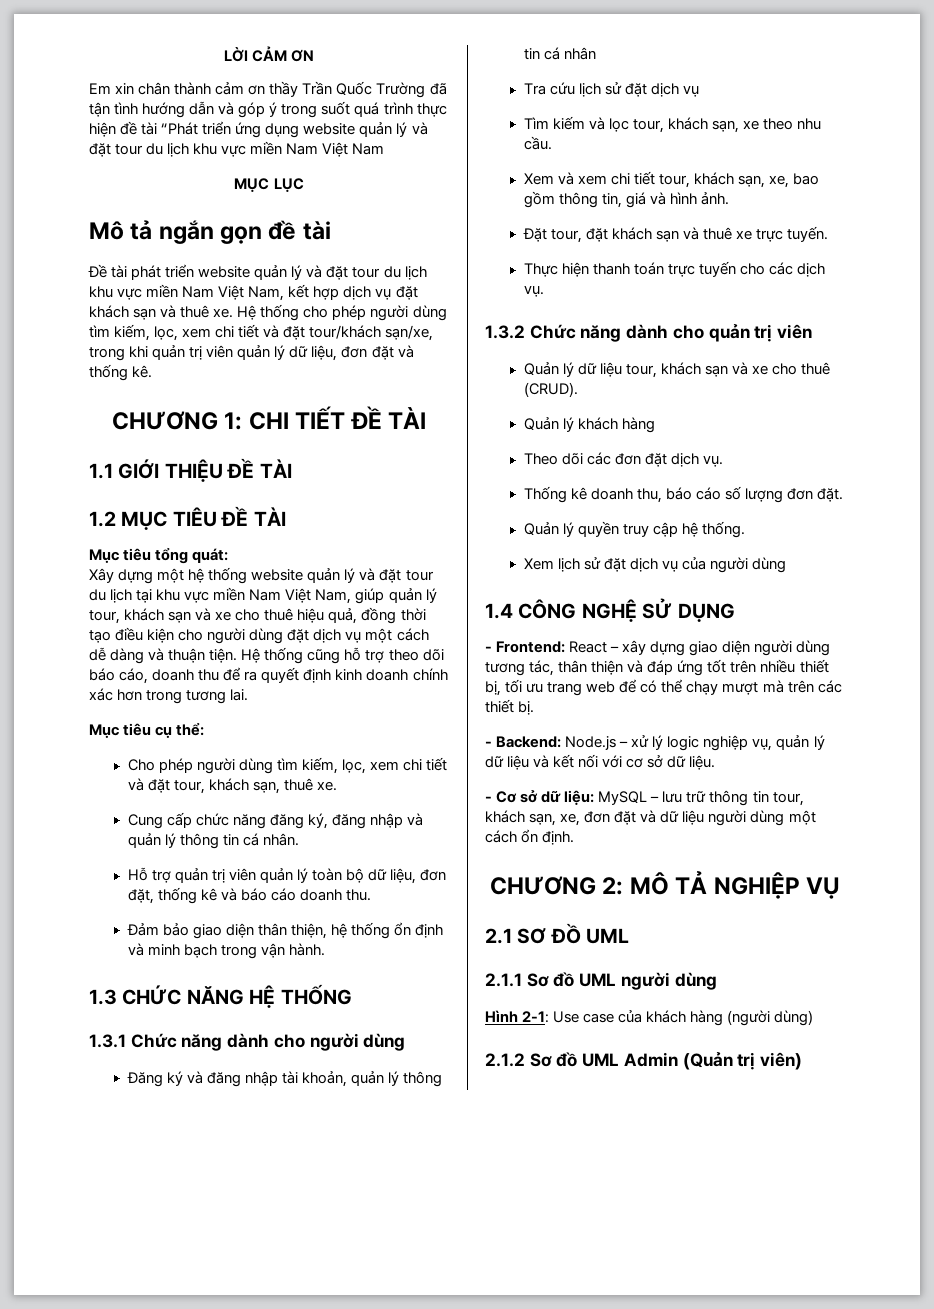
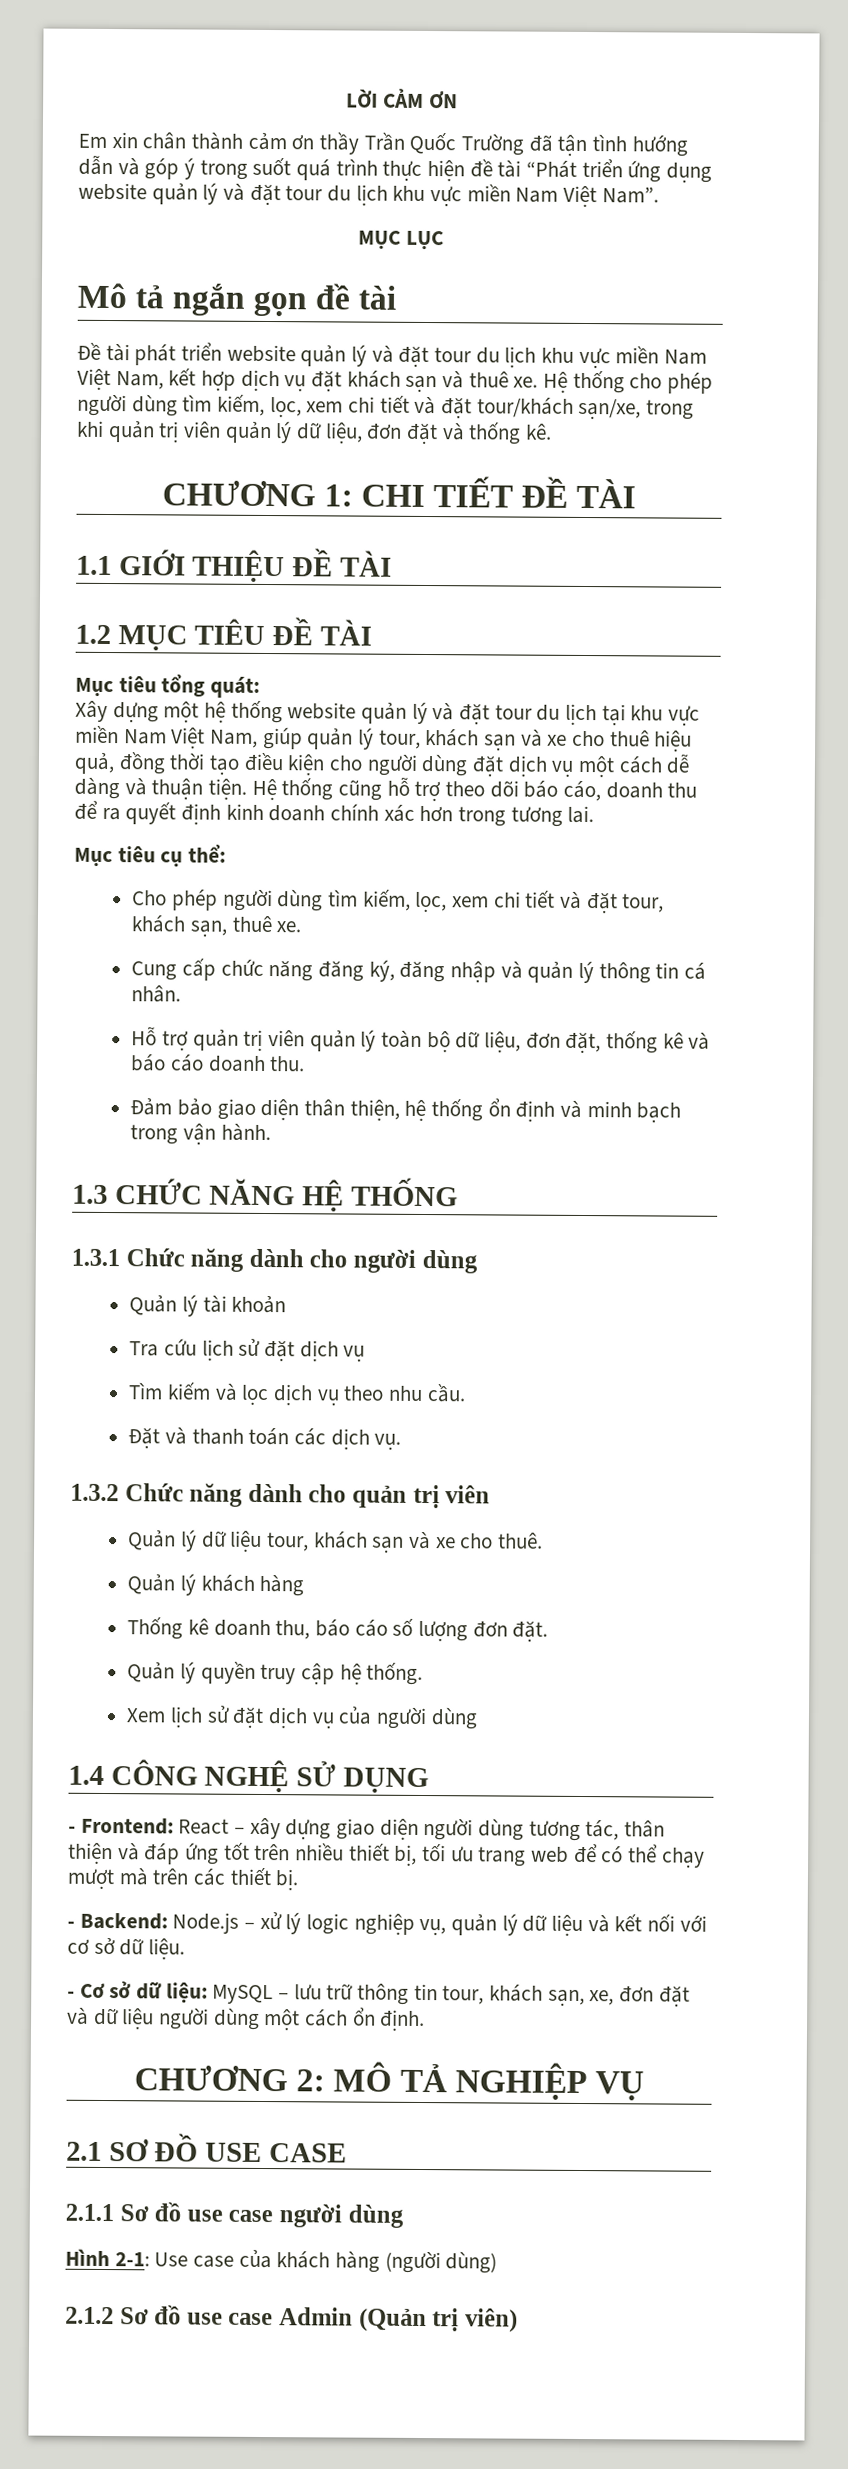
- Em xin chân thành cảm ơn thầy Trần Quốc Trường đã tận tình hướng dẫn và góp ý trong suốt quá trình thực hiện đề tài “Phát triển ứng dụng website quản lý và đặt tour du lịch khu vực miền Nam Việt Nam
+ Em xin chân thành cảm ơn thầy Trần Quốc Trường đã tận tình hướng dẫn và góp ý trong suốt quá trình thực hiện đề tài “Phát triển ứng dụng website quản lý và đặt tour du lịch khu vực miền Nam Việt Nam”.
- Đăng ký và đăng nhập tài khoản, quản lý thông tin cá nhân
+ Quản lý tài khoản
- Tìm kiếm và lọc tour, khách sạn, xe theo nhu cầu.
+ Tìm kiếm và lọc dịch vụ theo nhu cầu.
- Xem và xem chi tiết tour, khách sạn, xe, bao gồm thông tin, giá và hình ảnh.
- Đặt tour, đặt khách sạn và thuê xe trực tuyến.
- Thực hiện thanh toán trực tuyến cho các dịch vụ.
+ Đặt và thanh toán các dịch vụ.
- Quản lý dữ liệu tour, khách sạn và xe cho thuê (CRUD).
+ Quản lý dữ liệu tour, khách sạn và xe cho thuê.
- Theo dõi các đơn đặt dịch vụ.
- 2.1 SƠ ĐỒ UML
+ 2.1 SƠ ĐỒ USE CASE
- 2.1.1 Sơ đồ UML người dùng
+ 2.1.1 Sơ đồ use case người dùng
- 2.1.2 Sơ đồ UML Admin (Quản trị viên)
+ 2.1.2 Sơ đồ use case Admin (Quản trị viên)

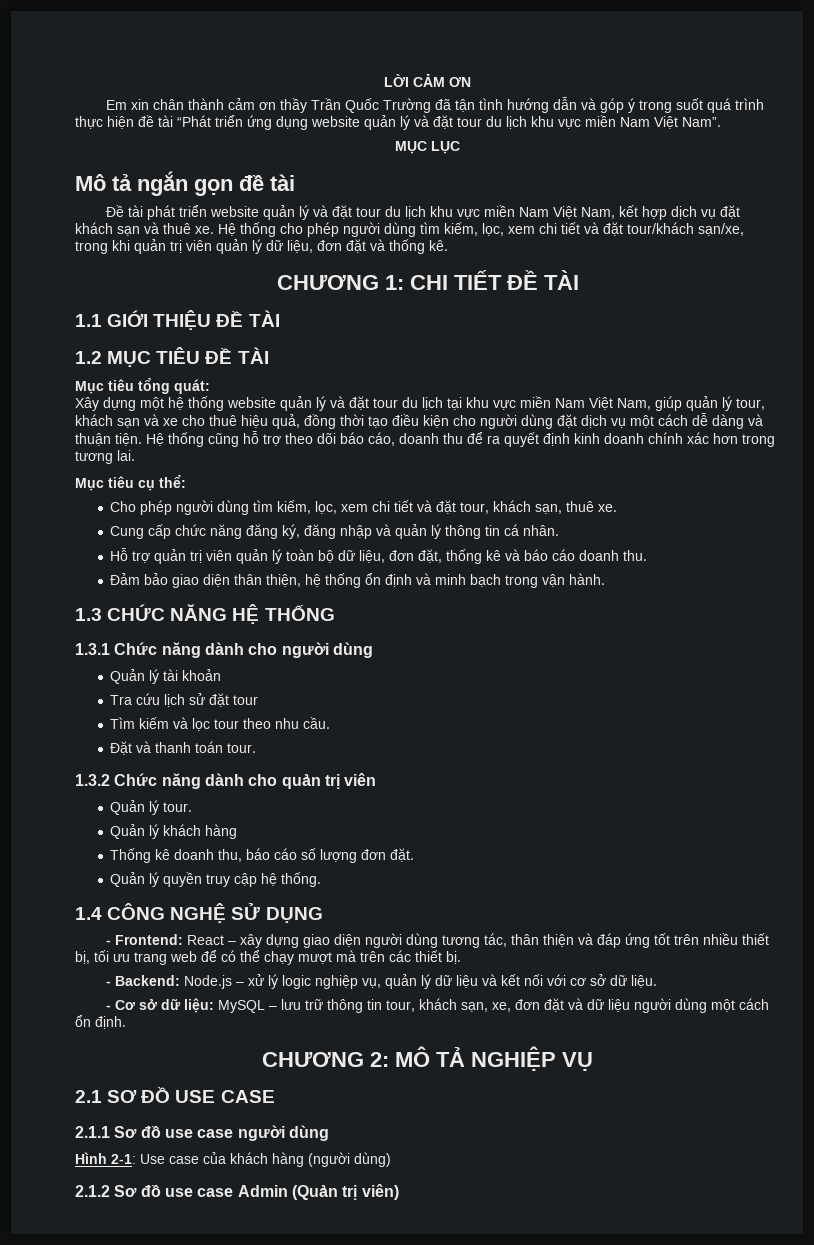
- Tra cứu lịch sử đặt dịch vụ
+ Tra cứu lịch sử đặt tour
- Tìm kiếm và lọc dịch vụ theo nhu cầu.
+ Tìm kiếm và lọc tour theo nhu cầu.
- Đặt và thanh toán các dịch vụ.
+ Đặt và thanh toán tour.
- Quản lý dữ liệu tour, khách sạn và xe cho thuê.
+ Quản lý tour.
- Xem lịch sử đặt dịch vụ của người dùng

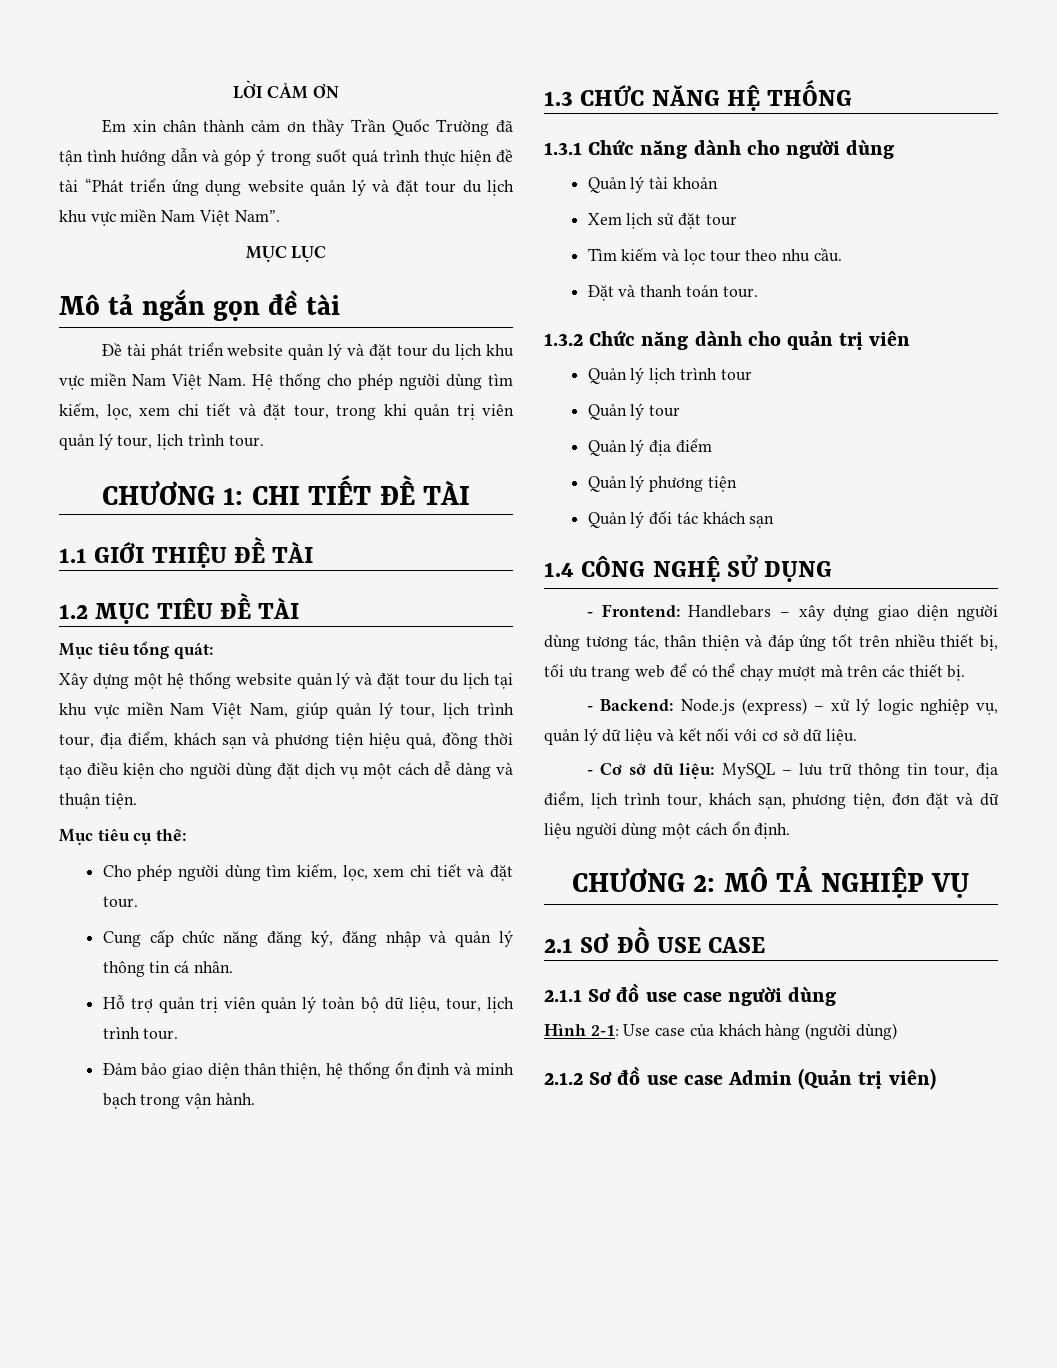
- Đề tài phát triển website quản lý và đặt tour du lịch khu vực miền Nam Việt Nam, kết hợp dịch vụ đặt khách sạn và thuê xe. Hệ thống cho phép người dùng tìm kiếm, lọc, xem chi tiết và đặt tour/khách sạn/xe, trong khi quản trị viên quản lý dữ liệu, đơn đặt và thống kê.
+ Đề tài phát triển website quản lý và đặt tour du lịch khu vực miền Nam Việt Nam. Hệ thống cho phép người dùng tìm kiếm, lọc, xem chi tiết và đặt tour, trong khi quản trị viên quản lý tour, lịch trình tour.
- Xây dựng một hệ thống website quản lý và đặt tour du lịch tại khu vực miền Nam Việt Nam, giúp quản lý tour, khách sạn và xe cho thuê hiệu quả, đồng thời tạo điều kiện cho người dùng đặt dịch vụ một cách dễ dàng và thuận tiện. Hệ thống cũng hỗ trợ theo dõi báo cáo, doanh thu để ra quyết định kinh doanh chính xác hơn trong tương lai.
+ Xây dựng một hệ thống website quản lý và đặt tour du lịch tại khu vực miền Nam Việt Nam, giúp quản lý tour, lịch trình tour, địa điểm, khách sạn và phương tiện hiệu quả, đồng thời tạo điều kiện cho người dùng đặt dịch vụ một cách dễ dàng và thuận tiện.
- Cho phép người dùng tìm kiếm, lọc, xem chi tiết và đặt tour, khách sạn, thuê xe.
+ Cho phép người dùng tìm kiếm, lọc, xem chi tiết và đặt tour.
- Hỗ trợ quản trị viên quản lý toàn bộ dữ liệu, đơn đặt, thống kê và báo cáo doanh thu.
+ Hỗ trợ quản trị viên quản lý toàn bộ dữ liệu, tour, lịch trình tour.
- Tra cứu lịch sử đặt tour
+ Xem lịch sử đặt tour
- Quản lý tour.
- Quản lý khách hàng
- Thống kê doanh thu, báo cáo số lượng đơn đặt.
- Quản lý quyền truy cập hệ thống.
+ Quản lý lịch trình tour
+ Quản lý tour
+ Quản lý địa điểm
+ Quản lý phương tiện
+ Quản lý đối tác khách sạn
- - Frontend: React – xây dựng giao diện người dùng tương tác, thân thiện và đáp ứng tốt trên nhiều thiết bị, tối ưu trang web để có thể chạy mượt mà trên các thiết bị.
+ - Frontend: Handlebars – xây dựng giao diện người dùng tương tác, thân thiện và đáp ứng tốt trên nhiều thiết bị, tối ưu trang web để có thể chạy mượt mà trên các thiết bị.
- - Backend: Node.js – xử lý logic nghiệp vụ, quản lý dữ liệu và kết nối với cơ sở dữ liệu.
+ - Backend: Node.js (express) – xử lý logic nghiệp vụ, quản lý dữ liệu và kết nối với cơ sở dữ liệu.
- - Cơ sở dữ liệu: MySQL – lưu trữ thông tin tour, khách sạn, xe, đơn đặt và dữ liệu người dùng một cách ổn định.
+ - Cơ sở dữ liệu: MySQL – lưu trữ thông tin tour, địa điểm, lịch trình tour, khách sạn, phương tiện, đơn đặt và dữ liệu người dùng một cách ổn định.

